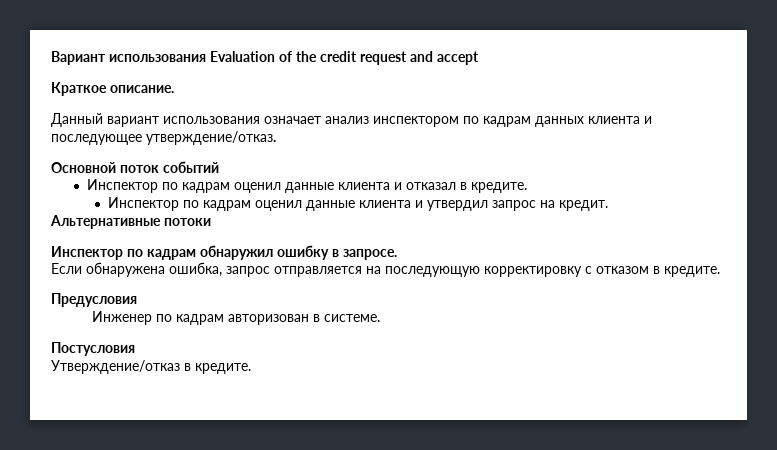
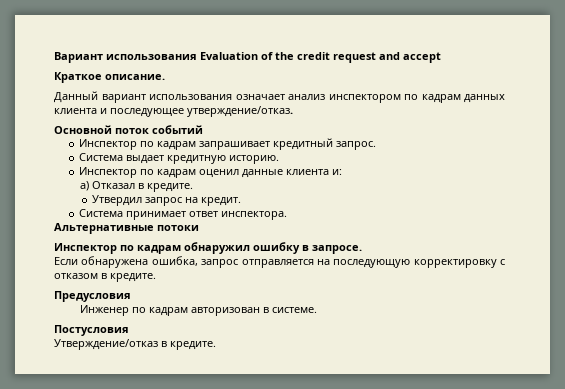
- Инспектор по кадрам оценил данные клиента и отказал в кредите.
- Инспектор по кадрам оценил данные клиента и утвердил запрос на кредит.
+ Инспектор по кадрам запрашивает кредитный запрос.
+ Система выдает кредитную историю.
+ Инспектор по кадрам оценил данные клиента и:
+ a) Отказал в кредите.
+ Утвердил запрос на кредит.
+ Система принимает ответ инспектора.

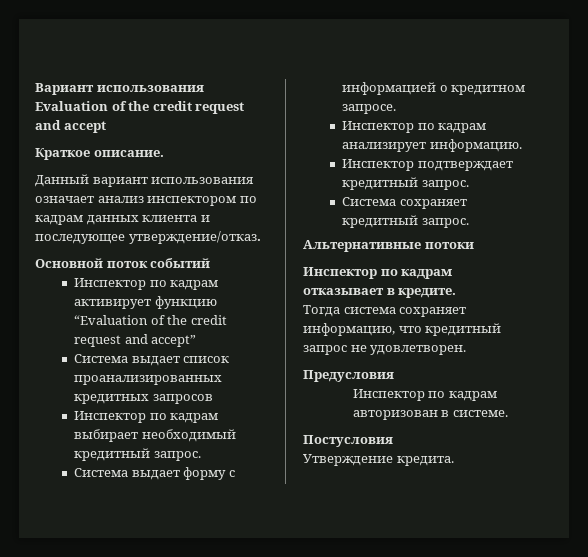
- Инспектор по кадрам запрашивает кредитный запрос.
- Система выдает кредитную историю.
- Инспектор по кадрам оценил данные клиента и:
- a) Отказал в кредите.
- Утвердил запрос на кредит.
- Система принимает ответ инспектора.
+ Инспектор по кадрам активирует функцию “Evaluation of the credit request and accept”
+ Система выдает список проанализированных кредитных запросов
+ Инспектор по кадрам выбирает необходимый кредитный запрос.
+ Система выдает форму с информацией о кредитном запросе.
+ Инспектор по кадрам анализирует информацию.
+ Инспектор подтверждает кредитный запрос.
+ Система сохраняет кредитный запрос.
- Инспектор по кадрам обнаружил ошибку в запросе.
- Если обнаружена ошибка, запрос отправляется на последующую корректировку с отказом в кредите.
+ Инспектор по кадрам отказывает в кредите.
+ Тогда система сохраняет информацию, что кредитный запрос не удовлетворен.
- Инженер по кадрам авторизован в системе.
+ Инспектор по кадрам авторизован в системе.
- Утверждение/отказ в кредите.
+ Утверждение кредита.

